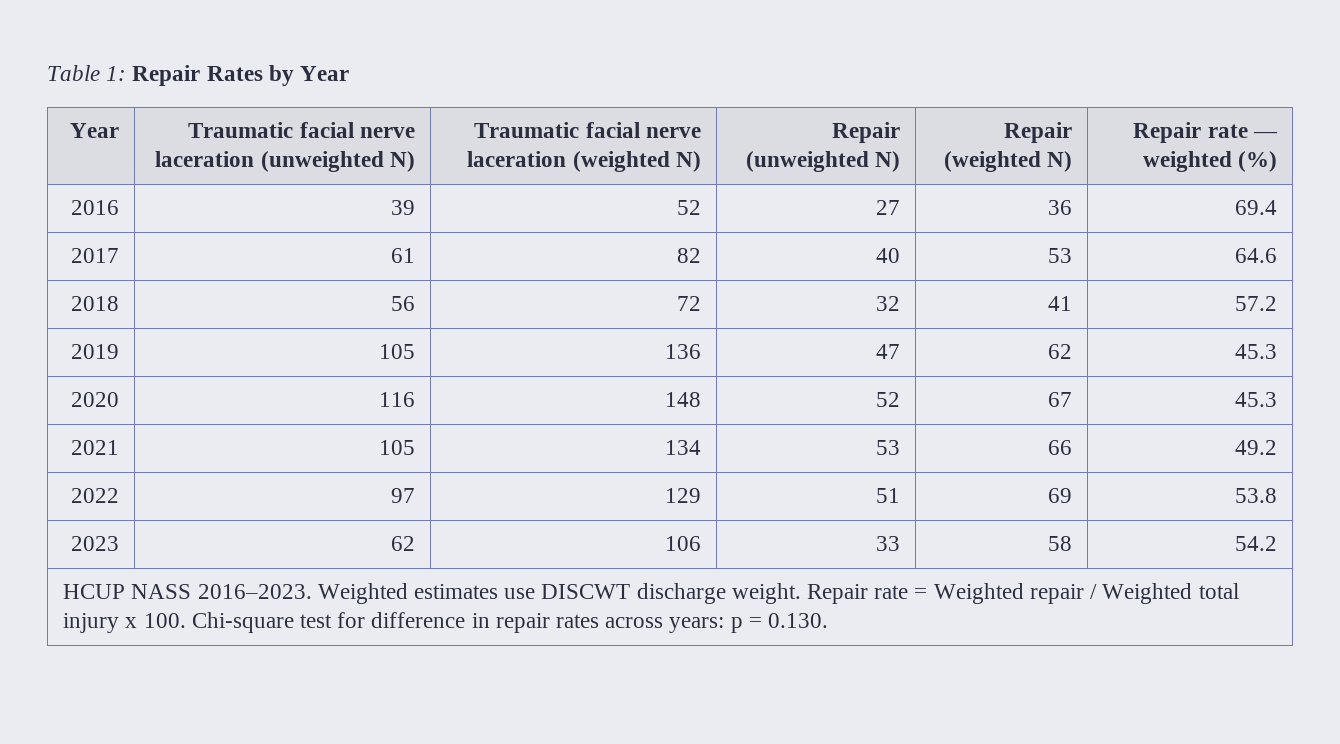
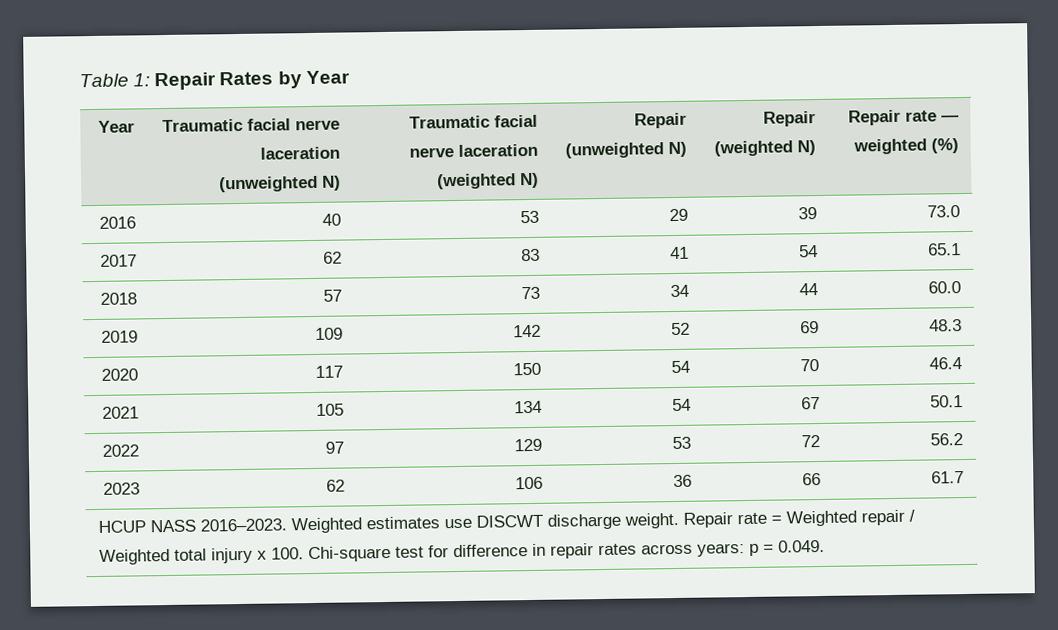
- 2016 | 39 | 52 | 27 | 36 | 69.4
- 2017 | 61 | 82 | 40 | 53 | 64.6
- 2018 | 56 | 72 | 32 | 41 | 57.2
- 2019 | 105 | 136 | 47 | 62 | 45.3
- 2020 | 116 | 148 | 52 | 67 | 45.3
+ 2016 | 40 | 53 | 29 | 39 | 73.0
+ 2017 | 62 | 83 | 41 | 54 | 65.1
+ 2018 | 57 | 73 | 34 | 44 | 60.0
+ 2019 | 109 | 142 | 52 | 69 | 48.3
+ 2020 | 117 | 150 | 54 | 70 | 46.4
- 2021 | 105 | 134 | 53 | 66 | 49.2
+ 2021 | 105 | 134 | 54 | 67 | 50.1
- 2022 | 97 | 129 | 51 | 69 | 53.8
+ 2022 | 97 | 129 | 53 | 72 | 56.2
- 2023 | 62 | 106 | 33 | 58 | 54.2
+ 2023 | 62 | 106 | 36 | 66 | 61.7
- HCUP NASS 2016–2023. Weighted estimates use DISCWT discharge weight. Repair rate = Weighted repair / Weighted total injury x 100. Chi-square test for difference in repair rates across years: p = 0.130.
+ HCUP NASS 2016–2023. Weighted estimates use DISCWT discharge weight. Repair rate = Weighted repair / Weighted total injury x 100. Chi-square test for difference in repair rates across years: p = 0.049.

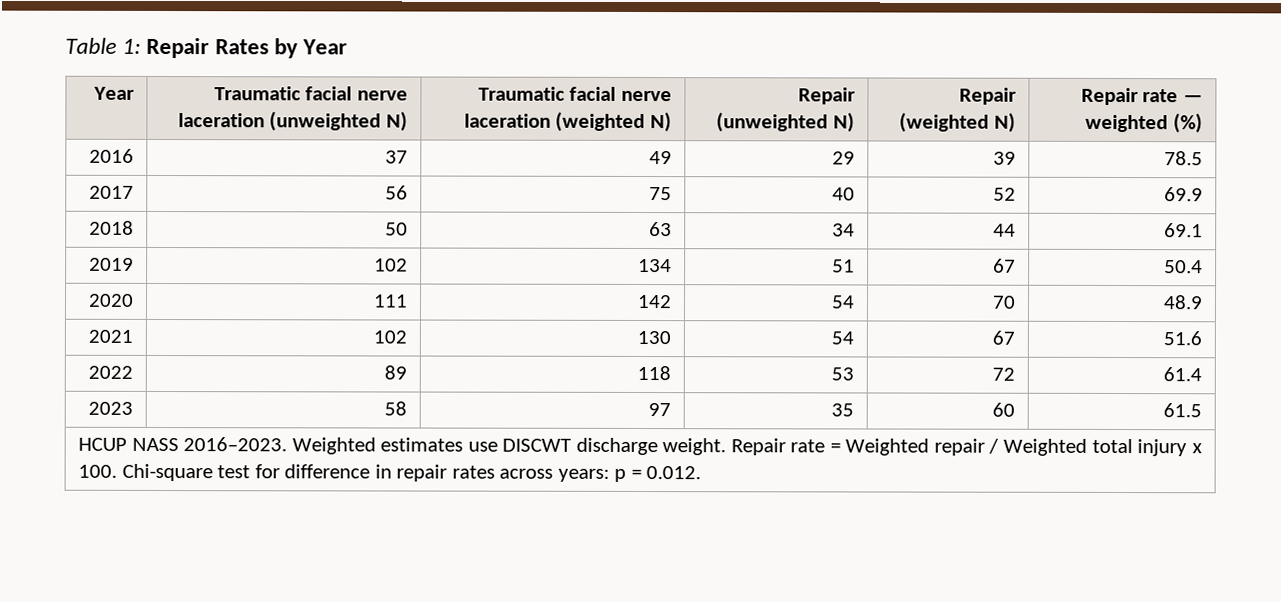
- 2016 | 40 | 53 | 29 | 39 | 73.0
+ 2016 | 37 | 49 | 29 | 39 | 78.5
- 2017 | 62 | 83 | 41 | 54 | 65.1
+ 2017 | 56 | 75 | 40 | 52 | 69.9
- 2018 | 57 | 73 | 34 | 44 | 60.0
+ 2018 | 50 | 63 | 34 | 44 | 69.1
- 2019 | 109 | 142 | 52 | 69 | 48.3
+ 2019 | 102 | 134 | 51 | 67 | 50.4
- 2020 | 117 | 150 | 54 | 70 | 46.4
+ 2020 | 111 | 142 | 54 | 70 | 48.9
- 2021 | 105 | 134 | 54 | 67 | 50.1
+ 2021 | 102 | 130 | 54 | 67 | 51.6
- 2022 | 97 | 129 | 53 | 72 | 56.2
+ 2022 | 89 | 118 | 53 | 72 | 61.4
- 2023 | 62 | 106 | 36 | 66 | 61.7
+ 2023 | 58 | 97 | 35 | 60 | 61.5
- HCUP NASS 2016–2023. Weighted estimates use DISCWT discharge weight. Repair rate = Weighted repair / Weighted total injury x 100. Chi-square test for difference in repair rates across years: p = 0.049.
+ HCUP NASS 2016–2023. Weighted estimates use DISCWT discharge weight. Repair rate = Weighted repair / Weighted total injury x 100. Chi-square test for difference in repair rates across years: p = 0.012.

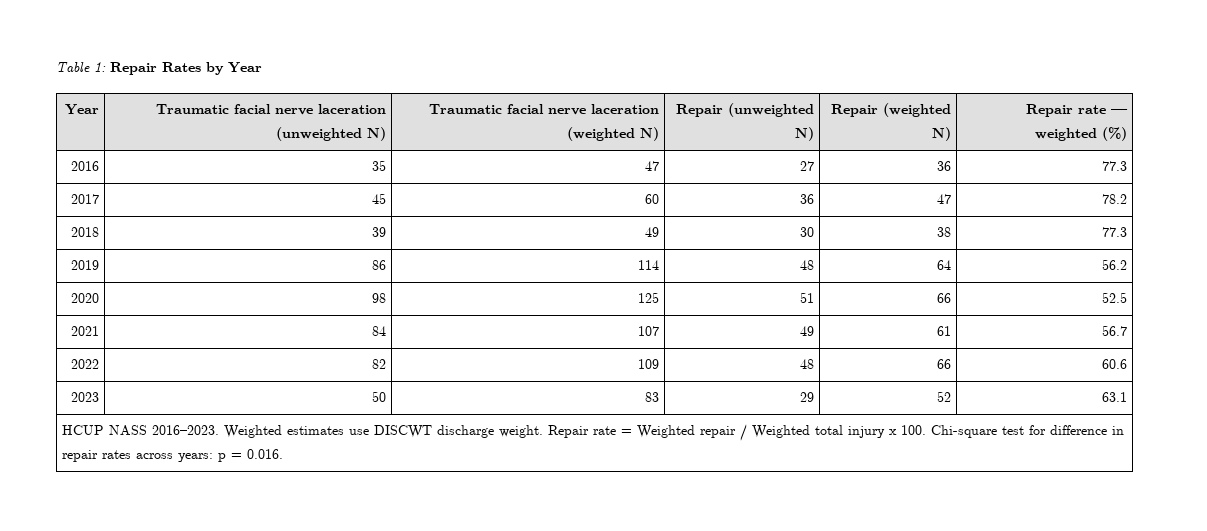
- 2016 | 37 | 49 | 29 | 39 | 78.5
- 2017 | 56 | 75 | 40 | 52 | 69.9
- 2018 | 50 | 63 | 34 | 44 | 69.1
- 2019 | 102 | 134 | 51 | 67 | 50.4
- 2020 | 111 | 142 | 54 | 70 | 48.9
- 2021 | 102 | 130 | 54 | 67 | 51.6
- 2022 | 89 | 118 | 53 | 72 | 61.4
- 2023 | 58 | 97 | 35 | 60 | 61.5
+ 2016 | 35 | 47 | 27 | 36 | 77.3
+ 2017 | 45 | 60 | 36 | 47 | 78.2
+ 2018 | 39 | 49 | 30 | 38 | 77.3
+ 2019 | 86 | 114 | 48 | 64 | 56.2
+ 2020 | 98 | 125 | 51 | 66 | 52.5
+ 2021 | 84 | 107 | 49 | 61 | 56.7
+ 2022 | 82 | 109 | 48 | 66 | 60.6
+ 2023 | 50 | 83 | 29 | 52 | 63.1
- HCUP NASS 2016–2023. Weighted estimates use DISCWT discharge weight. Repair rate = Weighted repair / Weighted total injury x 100. Chi-square test for difference in repair rates across years: p = 0.012.
+ HCUP NASS 2016–2023. Weighted estimates use DISCWT discharge weight. Repair rate = Weighted repair / Weighted total injury x 100. Chi-square test for difference in repair rates across years: p = 0.016.

